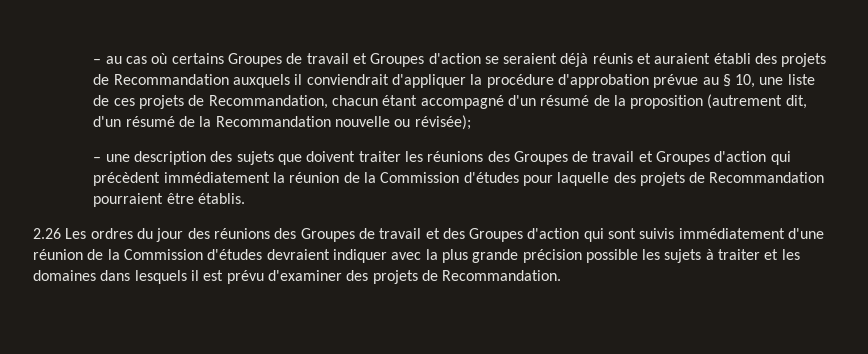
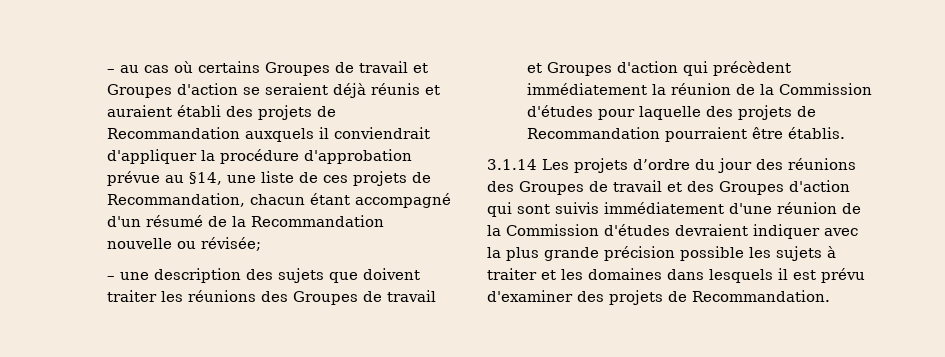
- – au cas où certains Groupes de travail et Groupes d'action se seraient déjà réunis et auraient établi des projets de Recommandation auxquels il conviendrait d'appliquer la procédure d'approbation prévue au § 10, une liste de ces projets de Recommandation, chacun étant accompagné d'un résumé de la proposition (autrement dit, d'un résumé de la Recommandation nouvelle ou révisée);
+ – au cas où certains Groupes de travail et Groupes d'action se seraient déjà réunis et auraient établi des projets de Recommandation auxquels il conviendrait d'appliquer la procédure d'approbation prévue au §14, une liste de ces projets de Recommandation, chacun étant accompagné d'un résumé de la Recommandation nouvelle ou révisée;
- 2.26 Les ordres du jour des réunions des Groupes de travail et des Groupes d'action qui sont suivis immédiatement d'une réunion de la Commission d'études devraient indiquer avec la plus grande précision possible les sujets à traiter et les domaines dans lesquels il est prévu d'examiner des projets de Recommandation.
+ 3.1.14 Les projets d’ordre du jour des réunions des Groupes de travail et des Groupes d'action qui sont suivis immédiatement d'une réunion de la Commission d'études devraient indiquer avec la plus grande précision possible les sujets à traiter et les domaines dans lesquels il est prévu d'examiner des projets de Recommandation.

